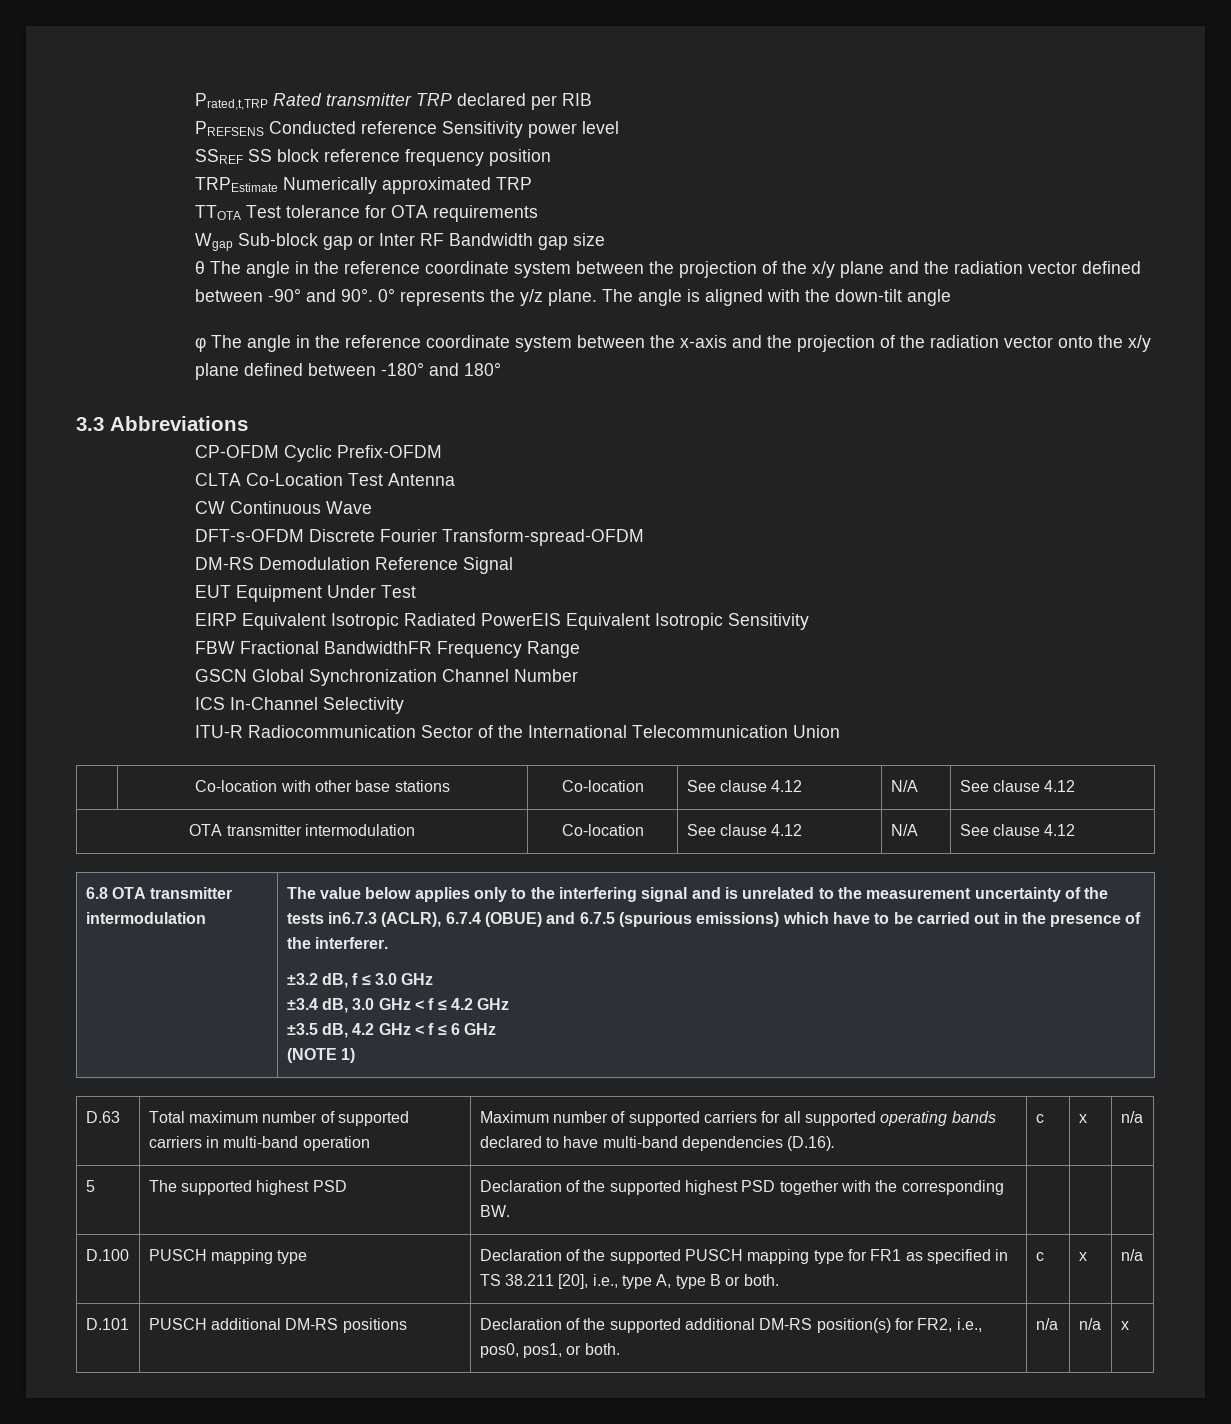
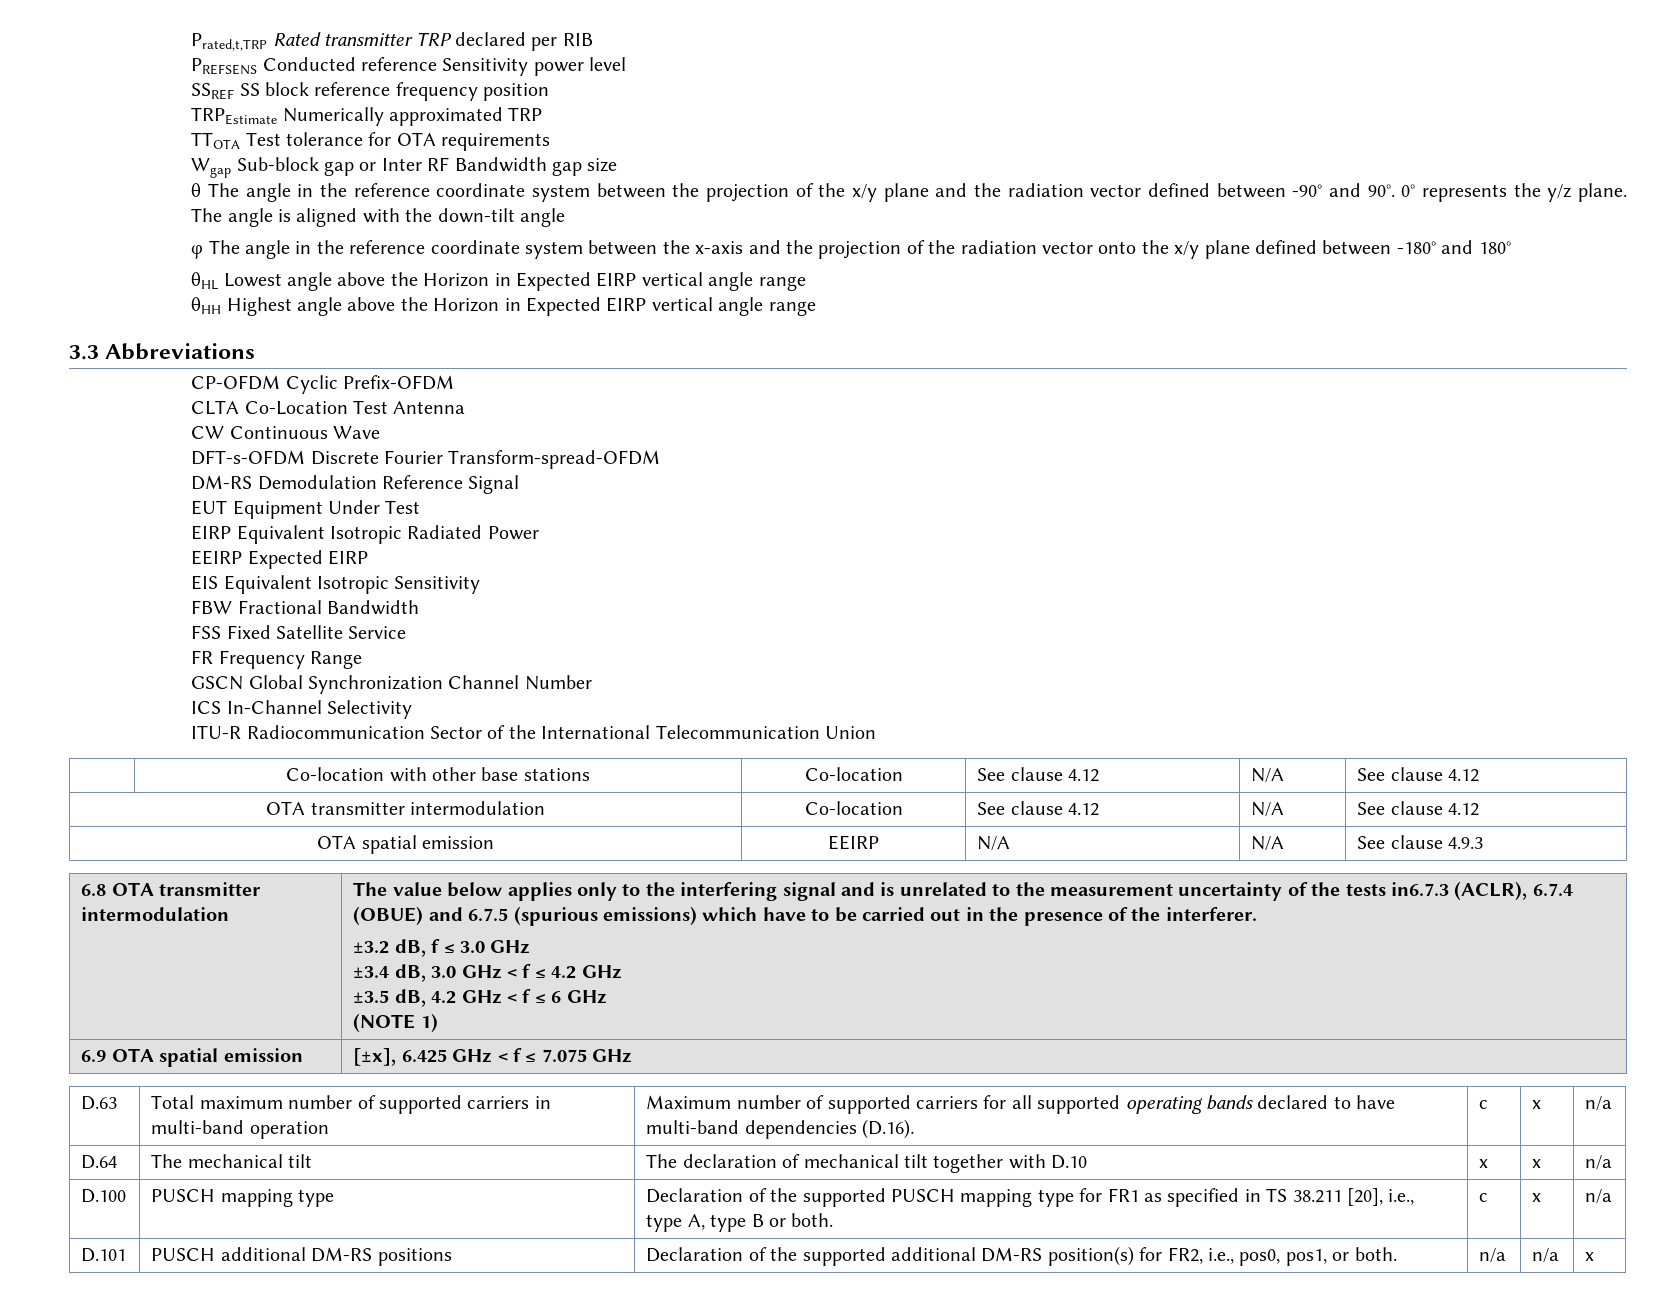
+ θHL Lowest angle above the Horizon in Expected EIRP vertical angle range
+ θHH Highest angle above the Horizon in Expected EIRP vertical angle range
- EIRP Equivalent Isotropic Radiated PowerEIS Equivalent Isotropic Sensitivity
+ EIRP Equivalent Isotropic Radiated Power
+ EEIRP Expected EIRP
+ EIS Equivalent Isotropic Sensitivity
- FBW Fractional BandwidthFR Frequency Range
+ FBW Fractional Bandwidth
+ FSS Fixed Satellite Service
+ FR Frequency Range
+ OTA spatial emission | EEIRP | N/A | N/A | See clause 4.9.3
+ 6.9 OTA spatial emission | [±x], 6.425 GHz < f ≤ 7.075 GHz
- 5 | The supported highest PSD | Declaration of the supported highest PSD together with the corresponding BW. | | |
+ D.64 | The mechanical tilt | The declaration of mechanical tilt together with D.10 | x | x | n/a

